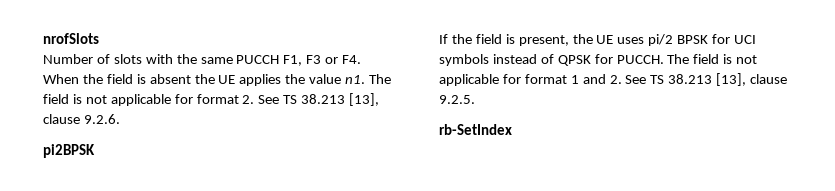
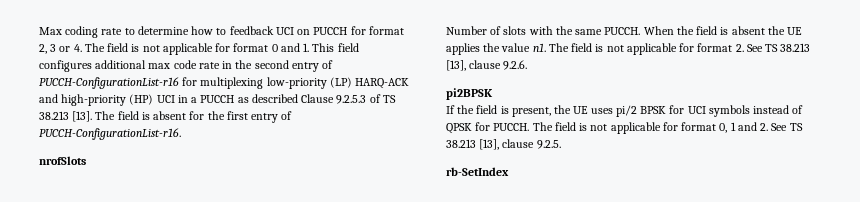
+ Max coding rate to determine how to feedback UCI on PUCCH for format 2, 3 or 4. The field is not applicable for format 0 and 1. This field configures additional max code rate in the second entry of PUCCH-ConfigurationList-r16 for multiplexing low-priority (LP) HARQ-ACK and high-priority (HP) UCI in a PUCCH as described Clause 9.2.5.3 of TS 38.213 [13]. The field is absent for the first entry of PUCCH-ConfigurationList-r16.
- Number of slots with the same PUCCH F1, F3 or F4. When the field is absent the UE applies the value n1.
+ Number of slots with the same PUCCH. When the field is absent the UE applies the value n1.
- The field is not applicable for format 1 and 2. See TS 38.213 [13], clause 9.2.5.
+ The field is not applicable for format 0, 1 and 2. See TS 38.213 [13], clause 9.2.5.

